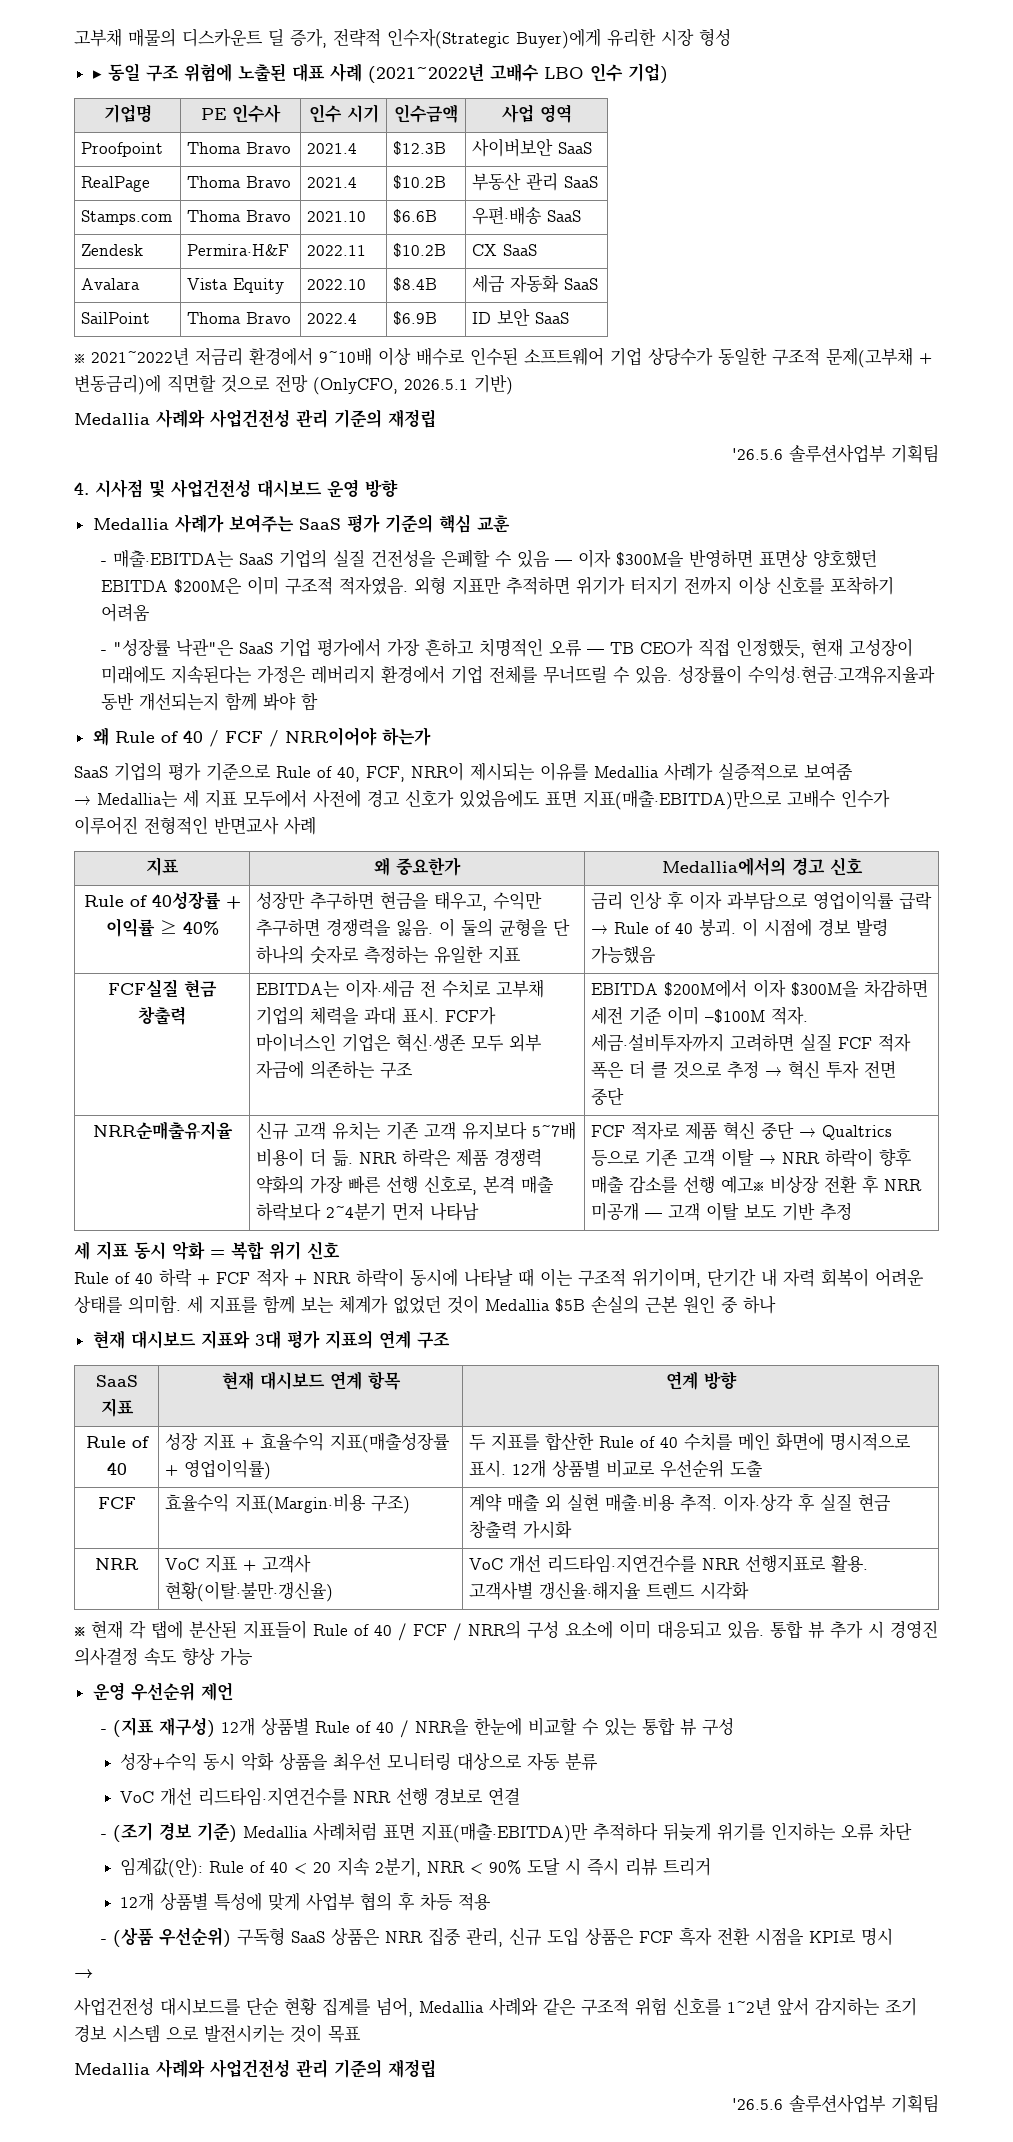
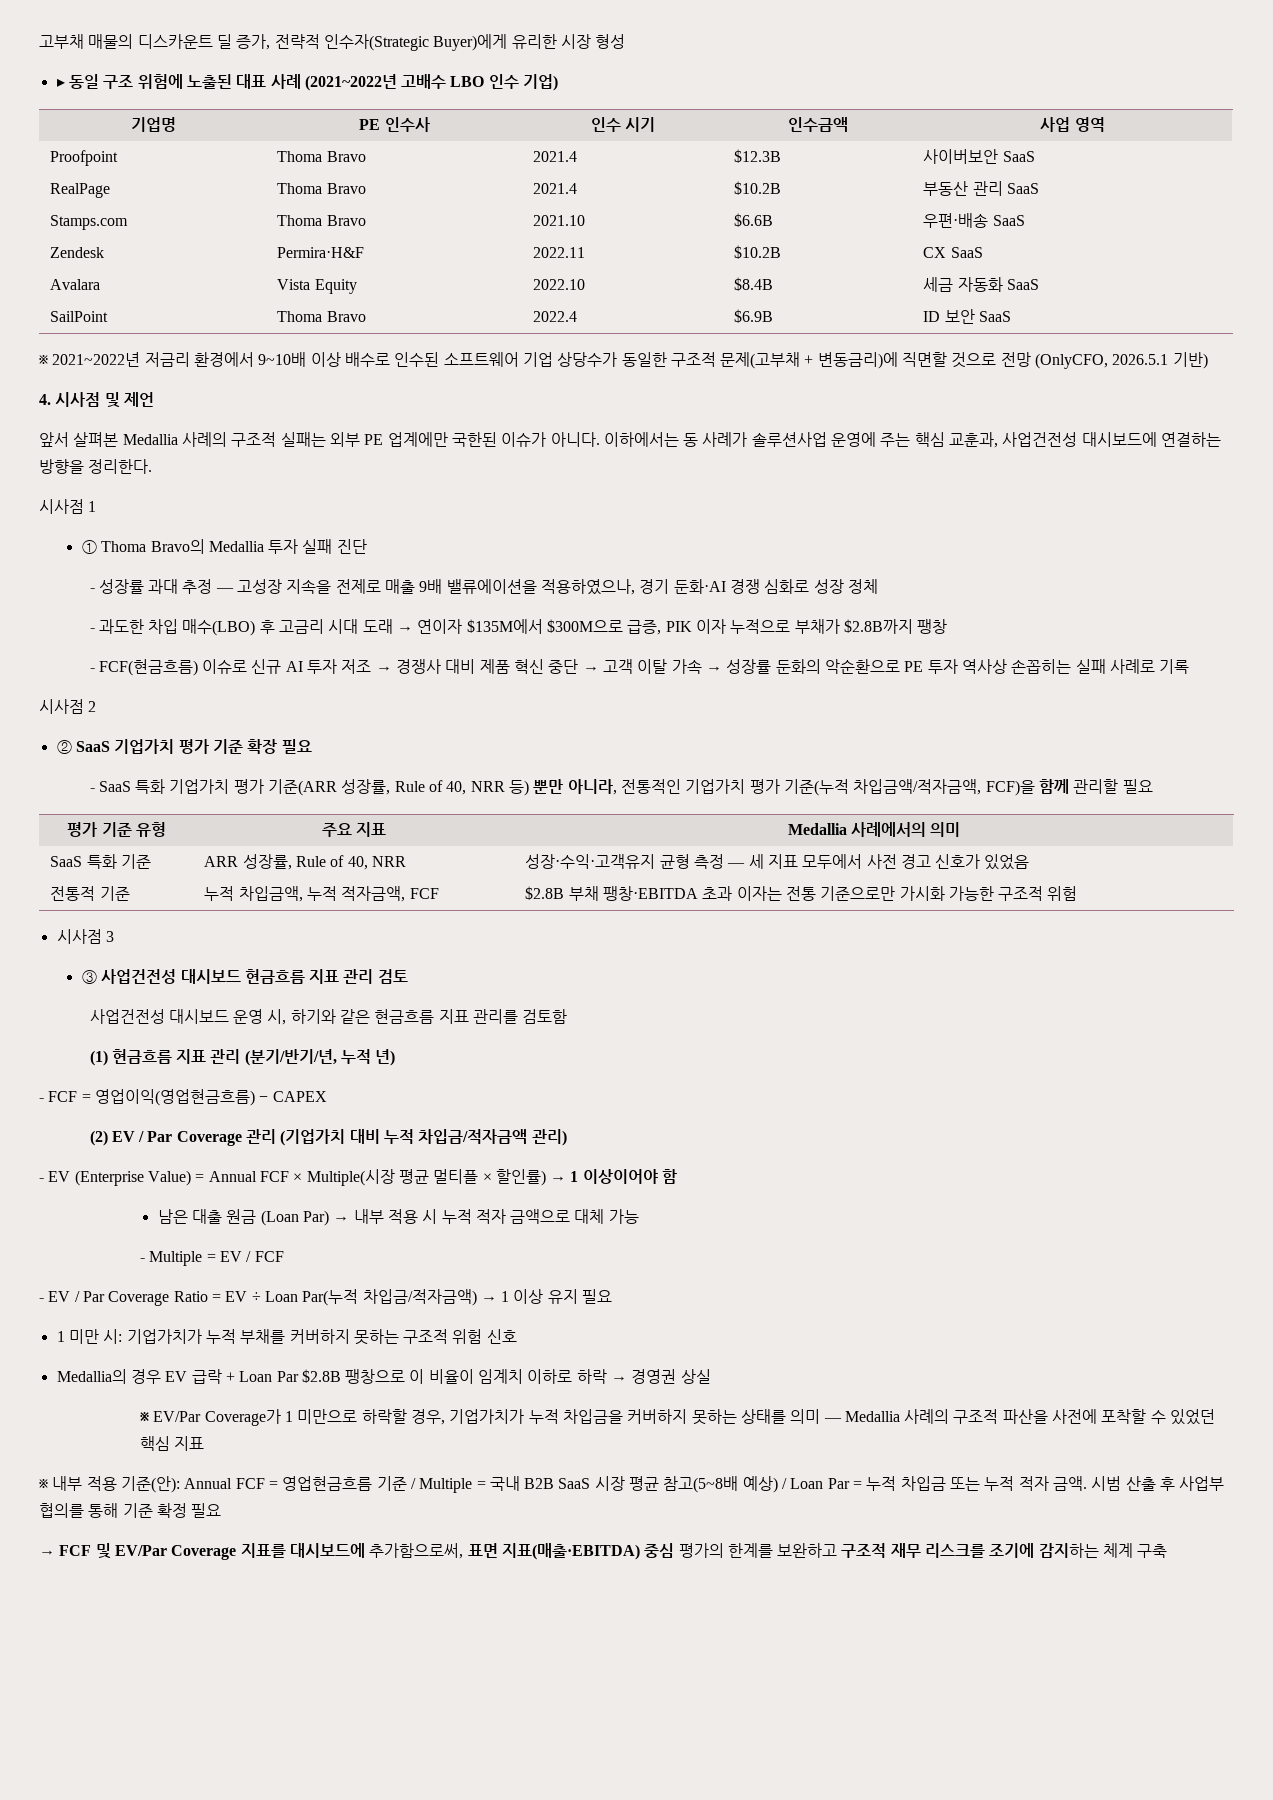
  ※ 2021~2022년 저금리 환경에서 9~10배 이상 배수로 인수된 소프트웨어 기업 상당수가 동일한 구조적 문제(고부채 + 변동금리)에 직면할 것으로 전망 (OnlyCFO, 2026.5.1 기반)
- Medallia 사례와 사업건전성 관리 기준의 재정립
- '26.5.6 솔루션사업부 기획팀
- 4. 시사점 및 사업건전성 대시보드 운영 방향
- Medallia 사례가 보여주는 SaaS 평가 기준의 핵심 교훈
- - 매출·EBITDA는 SaaS 기업의 실질 건전성을 은폐할 수 있음 — 이자 $300M을 반영하면 표면상 양호했던 EBITDA $200M은 이미 구조적 적자였음. 외형 지표만 추적하면 위기가 터지기 전까지 이상 신호를 포착하기 어려움
- - "성장률 낙관"은 SaaS 기업 평가에서 가장 흔하고 치명적인 오류 — TB CEO가 직접 인정했듯, 현재 고성장이 미래에도 지속된다는 가정은 레버리지 환경에서 기업 전체를 무너뜨릴 수 있음. 성장률이 수익성·현금·고객유지율과 동반 개선되는지 함께 봐야 함
- 왜 Rule of 40 / FCF / NRR이어야 하는가
- SaaS 기업의 평가 기준으로 Rule of 40, FCF, NRR이 제시되는 이유를 Medallia 사례가 실증적으로 보여줌
- → Medallia는 세 지표 모두에서 사전에 경고 신호가 있었음에도 표면 지표(매출·EBITDA)만으로 고배수 인수가 이루어진 전형적인 반면교사 사례
- 지표 | 왜 중요한가 | Medallia에서의 경고 신호
- Rule of 40성장률 + 이익률 ≥ 40% | 성장만 추구하면 현금을 태우고, 수익만 추구하면 경쟁력을 잃음. 이 둘의 균형을 단 하나의 숫자로 측정하는 유일한 지표 | 금리 인상 후 이자 과부담으로 영업이익률 급락 → Rule of 40 붕괴. 이 시점에 경보 발령 가능했음
- FCF실질 현금 창출력 | EBITDA는 이자·세금 전 수치로 고부채 기업의 체력을 과대 표시. FCF가 마이너스인 기업은 혁신·생존 모두 외부 자금에 의존하는 구조 | EBITDA $200M에서 이자 $300M을 차감하면 세전 기준 이미 –$100M 적자. 세금·설비투자까지 고려하면 실질 FCF 적자 폭은 더 클 것으로 추정 → 혁신 투자 전면 중단
- NRR순매출유지율 | 신규 고객 유치는 기존 고객 유지보다 5~7배 비용이 더 듦. NRR 하락은 제품 경쟁력 약화의 가장 빠른 선행 신호로, 본격 매출 하락보다 2~4분기 먼저 나타남 | FCF 적자로 제품 혁신 중단 → Qualtrics 등으로 기존 고객 이탈 → NRR 하락이 향후 매출 감소를 선행 예고※ 비상장 전환 후 NRR 미공개 — 고객 이탈 보도 기반 추정
- 세 지표 동시 악화 = 복합 위기 신호
- Rule of 40 하락 + FCF 적자 + NRR 하락이 동시에 나타날 때 이는 구조적 위기이며, 단기간 내 자력 회복이 어려운 상태를 의미함. 세 지표를 함께 보는 체계가 없었던 것이 Medallia $5B 손실의 근본 원인 중 하나
- 현재 대시보드 지표와 3대 평가 지표의 연계 구조
- SaaS 지표 | 현재 대시보드 연계 항목 | 연계 방향
- Rule of 40 | 성장 지표 + 효율수익 지표(매출성장률 + 영업이익률) | 두 지표를 합산한 Rule of 40 수치를 메인 화면에 명시적으로 표시. 12개 상품별 비교로 우선순위 도출
- FCF | 효율수익 지표(Margin·비용 구조) | 계약 매출 외 실현 매출·비용 추적. 이자·상각 후 실질 현금 창출력 가시화
- NRR | VoC 지표 + 고객사 현황(이탈·불만·갱신율) | VoC 개선 리드타임·지연건수를 NRR 선행지표로 활용. 고객사별 갱신율·해지율 트렌드 시각화
- ※ 현재 각 탭에 분산된 지표들이 Rule of 40 / FCF / NRR의 구성 요소에 이미 대응되고 있음. 통합 뷰 추가 시 경영진 의사결정 속도 향상 가능
- 운영 우선순위 제언
- - (지표 재구성) 12개 상품별 Rule of 40 / NRR을 한눈에 비교할 수 있는 통합 뷰 구성
- 성장+수익 동시 악화 상품을 최우선 모니터링 대상으로 자동 분류
- VoC 개선 리드타임·지연건수를 NRR 선행 경보로 연결
- - (조기 경보 기준) Medallia 사례처럼 표면 지표(매출·EBITDA)만 추적하다 뒤늦게 위기를 인지하는 오류 차단
- 임계값(안): Rule of 40 < 20 지속 2분기, NRR < 90% 도달 시 즉시 리뷰 트리거
- 12개 상품별 특성에 맞게 사업부 협의 후 차등 적용
- - (상품 우선순위) 구독형 SaaS 상품은 NRR 집중 관리, 신규 도입 상품은 FCF 흑자 전환 시점을 KPI로 명시
- →
- 사업건전성 대시보드를 단순 현황 집계를 넘어, Medallia 사례와 같은 구조적 위험 신호를 1~2년 앞서 감지하는 조기 경보 시스템 으로 발전시키는 것이 목표
- Medallia 사례와 사업건전성 관리 기준의 재정립
- '26.5.6 솔루션사업부 기획팀
+ 4. 시사점 및 제언
+ 앞서 살펴본 Medallia 사례의 구조적 실패는 외부 PE 업계에만 국한된 이슈가 아니다. 이하에서는 동 사례가 솔루션사업 운영에 주는 핵심 교훈과, 사업건전성 대시보드에 연결하는 방향을 정리한다.
+ 시사점 1
+ ① Thoma Bravo의 Medallia 투자 실패 진단
+ - 성장률 과대 추정 — 고성장 지속을 전제로 매출 9배 밸류에이션을 적용하였으나, 경기 둔화·AI 경쟁 심화로 성장 정체
+ - 과도한 차입 매수(LBO) 후 고금리 시대 도래 → 연이자 $135M에서 $300M으로 급증, PIK 이자 누적으로 부채가 $2.8B까지 팽창
+ - FCF(현금흐름) 이슈로 신규 AI 투자 저조 → 경쟁사 대비 제품 혁신 중단 → 고객 이탈 가속 → 성장률 둔화의 악순환으로 PE 투자 역사상 손꼽히는 실패 사례로 기록
+ 시사점 2
+ ② SaaS 기업가치 평가 기준 확장 필요
+ - SaaS 특화 기업가치 평가 기준(ARR 성장률, Rule of 40, NRR 등) 뿐만 아니라, 전통적인 기업가치 평가 기준(누적 차입금액/적자금액, FCF)을 함께 관리할 필요
+ 평가 기준 유형 | 주요 지표 | Medallia 사례에서의 의미
+ SaaS 특화 기준 | ARR 성장률, Rule of 40, NRR | 성장·수익·고객유지 균형 측정 — 세 지표 모두에서 사전 경고 신호가 있었음
+ 전통적 기준 | 누적 차입금액, 누적 적자금액, FCF | $2.8B 부채 팽창·EBITDA 초과 이자는 전통 기준으로만 가시화 가능한 구조적 위험
+ 시사점 3
+ ③ 사업건전성 대시보드 현금흐름 지표 관리 검토
+ 사업건전성 대시보드 운영 시, 하기와 같은 현금흐름 지표 관리를 검토함
+ (1) 현금흐름 지표 관리 (분기/반기/년, 누적 년)
+ - FCF = 영업이익(영업현금흐름) − CAPEX
+ (2) EV / Par Coverage 관리 (기업가치 대비 누적 차입금/적자금액 관리)
+ - EV (Enterprise Value) = Annual FCF × Multiple(시장 평균 멀티플 × 할인률) → 1 이상이어야 함
+ 남은 대출 원금 (Loan Par) → 내부 적용 시 누적 적자 금액으로 대체 가능
+ - Multiple = EV / FCF
+ - EV / Par Coverage Ratio = EV ÷ Loan Par(누적 차입금/적자금액) → 1 이상 유지 필요
+ 1 미만 시: 기업가치가 누적 부채를 커버하지 못하는 구조적 위험 신호
+ Medallia의 경우 EV 급락 + Loan Par $2.8B 팽창으로 이 비율이 임계치 이하로 하락 → 경영권 상실
+ ※ EV/Par Coverage가 1 미만으로 하락할 경우, 기업가치가 누적 차입금을 커버하지 못하는 상태를 의미 — Medallia 사례의 구조적 파산을 사전에 포착할 수 있었던 핵심 지표
+ ※ 내부 적용 기준(안): Annual FCF = 영업현금흐름 기준 / Multiple = 국내 B2B SaaS 시장 평균 참고(5~8배 예상) / Loan Par = 누적 차입금 또는 누적 적자 금액. 시범 산출 후 사업부 협의를 통해 기준 확정 필요
+ → FCF 및 EV/Par Coverage 지표를 대시보드에 추가함으로써, 표면 지표(매출·EBITDA) 중심 평가의 한계를 보완하고 구조적 재무 리스크를 조기에 감지하는 체계 구축

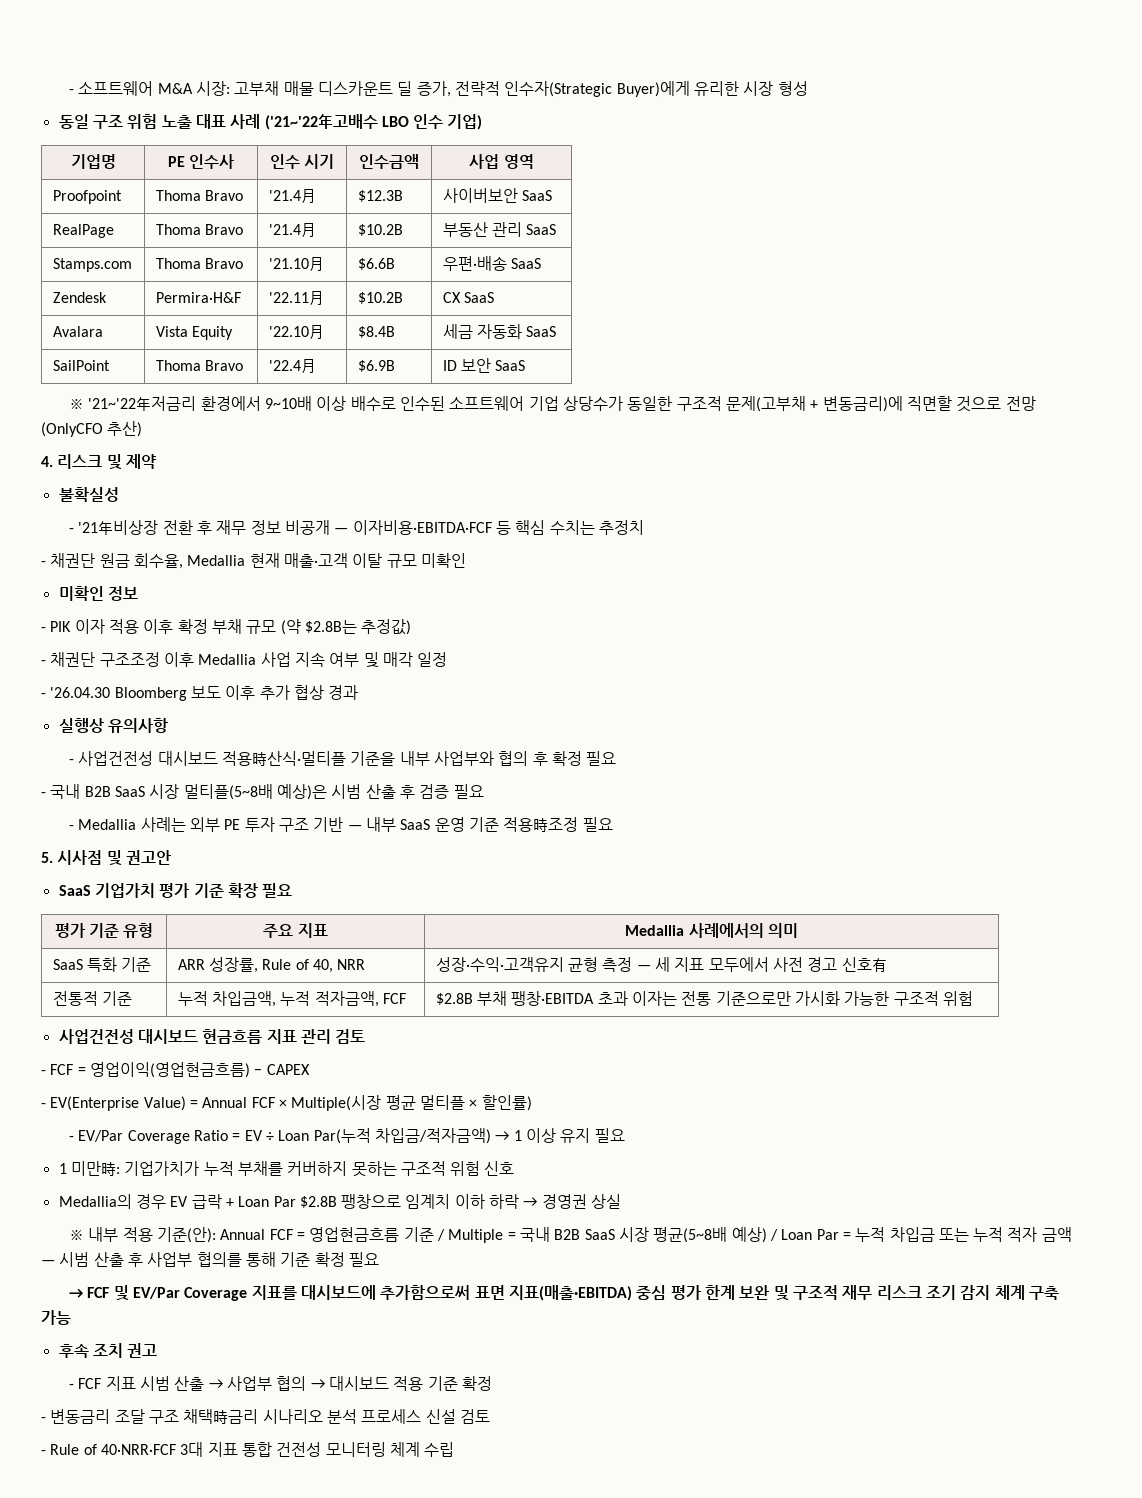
- 고부채 매물의 디스카운트 딜 증가, 전략적 인수자(Strategic Buyer)에게 유리한 시장 형성
+ - 소프트웨어 M&A 시장: 고부채 매물 디스카운트 딜 증가, 전략적 인수자(Strategic Buyer)에게 유리한 시장 형성
- ▸ 동일 구조 위험에 노출된 대표 사례 (2021~2022년 고배수 LBO 인수 기업)
+ 동일 구조 위험 노출 대표 사례 ('21~'22年고배수 LBO 인수 기업)
- Proofpoint | Thoma Bravo | 2021.4 | $12.3B | 사이버보안 SaaS
+ Proofpoint | Thoma Bravo | '21.4月 | $12.3B | 사이버보안 SaaS
- RealPage | Thoma Bravo | 2021.4 | $10.2B | 부동산 관리 SaaS
+ RealPage | Thoma Bravo | '21.4月 | $10.2B | 부동산 관리 SaaS
- Stamps.com | Thoma Bravo | 2021.10 | $6.6B | 우편·배송 SaaS
+ Stamps.com | Thoma Bravo | '21.10月 | $6.6B | 우편·배송 SaaS
- Zendesk | Permira·H&F | 2022.11 | $10.2B | CX SaaS
+ Zendesk | Permira·H&F | '22.11月 | $10.2B | CX SaaS
- Avalara | Vista Equity | 2022.10 | $8.4B | 세금 자동화 SaaS
+ Avalara | Vista Equity | '22.10月 | $8.4B | 세금 자동화 SaaS
- SailPoint | Thoma Bravo | 2022.4 | $6.9B | ID 보안 SaaS
+ SailPoint | Thoma Bravo | '22.4月 | $6.9B | ID 보안 SaaS
- ※ 2021~2022년 저금리 환경에서 9~10배 이상 배수로 인수된 소프트웨어 기업 상당수가 동일한 구조적 문제(고부채 + 변동금리)에 직면할 것으로 전망 (OnlyCFO, 2026.5.1 기반)
- 4. 시사점 및 제언
- 앞서 살펴본 Medallia 사례의 구조적 실패는 외부 PE 업계에만 국한된 이슈가 아니다. 이하에서는 동 사례가 솔루션사업 운영에 주는 핵심 교훈과, 사업건전성 대시보드에 연결하는 방향을 정리한다.
- 시사점 1
- ① Thoma Bravo의 Medallia 투자 실패 진단
- - 성장률 과대 추정 — 고성장 지속을 전제로 매출 9배 밸류에이션을 적용하였으나, 경기 둔화·AI 경쟁 심화로 성장 정체
- - 과도한 차입 매수(LBO) 후 고금리 시대 도래 → 연이자 $135M에서 $300M으로 급증, PIK 이자 누적으로 부채가 $2.8B까지 팽창
- - FCF(현금흐름) 이슈로 신규 AI 투자 저조 → 경쟁사 대비 제품 혁신 중단 → 고객 이탈 가속 → 성장률 둔화의 악순환으로 PE 투자 역사상 손꼽히는 실패 사례로 기록
- 시사점 2
- ② SaaS 기업가치 평가 기준 확장 필요
+ ※ '21~'22年저금리 환경에서 9~10배 이상 배수로 인수된 소프트웨어 기업 상당수가 동일한 구조적 문제(고부채 + 변동금리)에 직면할 것으로 전망 (OnlyCFO 추산)
+ 4. 리스크 및 제약
+ 불확실성
+ - '21年비상장 전환 후 재무 정보 비공개 — 이자비용·EBITDA·FCF 등 핵심 수치는 추정치
+ - 채권단 원금 회수율, Medallia 현재 매출·고객 이탈 규모 미확인
+ 미확인 정보
+ - PIK 이자 적용 이후 확정 부채 규모 (약 $2.8B는 추정값)
+ - 채권단 구조조정 이후 Medallia 사업 지속 여부 및 매각 일정
+ - '26.04.30 Bloomberg 보도 이후 추가 협상 경과
+ 실행상 유의사항
+ - 사업건전성 대시보드 적용時산식·멀티플 기준을 내부 사업부와 협의 후 확정 필요
+ - 국내 B2B SaaS 시장 멀티플(5~8배 예상)은 시범 산출 후 검증 필요
+ - Medallia 사례는 외부 PE 투자 구조 기반 — 내부 SaaS 운영 기준 적용時조정 필요
+ 5. 시사점 및 권고안
+ SaaS 기업가치 평가 기준 확장 필요
- - SaaS 특화 기업가치 평가 기준(ARR 성장률, Rule of 40, NRR 등) 뿐만 아니라, 전통적인 기업가치 평가 기준(누적 차입금액/적자금액, FCF)을 함께 관리할 필요
- SaaS 특화 기준 | ARR 성장률, Rule of 40, NRR | 성장·수익·고객유지 균형 측정 — 세 지표 모두에서 사전 경고 신호가 있었음
+ SaaS 특화 기준 | ARR 성장률, Rule of 40, NRR | 성장·수익·고객유지 균형 측정 — 세 지표 모두에서 사전 경고 신호有
- 시사점 3
- ③ 사업건전성 대시보드 현금흐름 지표 관리 검토
+ 사업건전성 대시보드 현금흐름 지표 관리 검토
- 사업건전성 대시보드 운영 시, 하기와 같은 현금흐름 지표 관리를 검토함
- (1) 현금흐름 지표 관리 (분기/반기/년, 누적 년)
- (2) EV / Par Coverage 관리 (기업가치 대비 누적 차입금/적자금액 관리)
- - EV (Enterprise Value) = Annual FCF × Multiple(시장 평균 멀티플 × 할인률) → 1 이상이어야 함
- 남은 대출 원금 (Loan Par) → 내부 적용 시 누적 적자 금액으로 대체 가능
- - Multiple = EV / FCF
- - EV / Par Coverage Ratio = EV ÷ Loan Par(누적 차입금/적자금액) → 1 이상 유지 필요
+ - EV(Enterprise Value) = Annual FCF × Multiple(시장 평균 멀티플 × 할인률)
+ - EV/Par Coverage Ratio = EV ÷ Loan Par(누적 차입금/적자금액) → 1 이상 유지 필요
- 1 미만 시: 기업가치가 누적 부채를 커버하지 못하는 구조적 위험 신호
+ 1 미만時: 기업가치가 누적 부채를 커버하지 못하는 구조적 위험 신호
- Medallia의 경우 EV 급락 + Loan Par $2.8B 팽창으로 이 비율이 임계치 이하로 하락 → 경영권 상실
+ Medallia의 경우 EV 급락 + Loan Par $2.8B 팽창으로 임계치 이하 하락 → 경영권 상실
- ※ EV/Par Coverage가 1 미만으로 하락할 경우, 기업가치가 누적 차입금을 커버하지 못하는 상태를 의미 — Medallia 사례의 구조적 파산을 사전에 포착할 수 있었던 핵심 지표
- ※ 내부 적용 기준(안): Annual FCF = 영업현금흐름 기준 / Multiple = 국내 B2B SaaS 시장 평균 참고(5~8배 예상) / Loan Par = 누적 차입금 또는 누적 적자 금액. 시범 산출 후 사업부 협의를 통해 기준 확정 필요
+ ※ 내부 적용 기준(안): Annual FCF = 영업현금흐름 기준 / Multiple = 국내 B2B SaaS 시장 평균(5~8배 예상) / Loan Par = 누적 차입금 또는 누적 적자 금액 — 시범 산출 후 사업부 협의를 통해 기준 확정 필요
- → FCF 및 EV/Par Coverage 지표를 대시보드에 추가함으로써, 표면 지표(매출·EBITDA) 중심 평가의 한계를 보완하고 구조적 재무 리스크를 조기에 감지하는 체계 구축
+ → FCF 및 EV/Par Coverage 지표를 대시보드에 추가함으로써 표면 지표(매출·EBITDA) 중심 평가 한계 보완 및 구조적 재무 리스크 조기 감지 체계 구축 가능
+ 후속 조치 권고
+ - FCF 지표 시범 산출 → 사업부 협의 → 대시보드 적용 기준 확정
+ - 변동금리 조달 구조 채택時금리 시나리오 분석 프로세스 신설 검토
+ - Rule of 40·NRR·FCF 3대 지표 통합 건전성 모니터링 체계 수립

